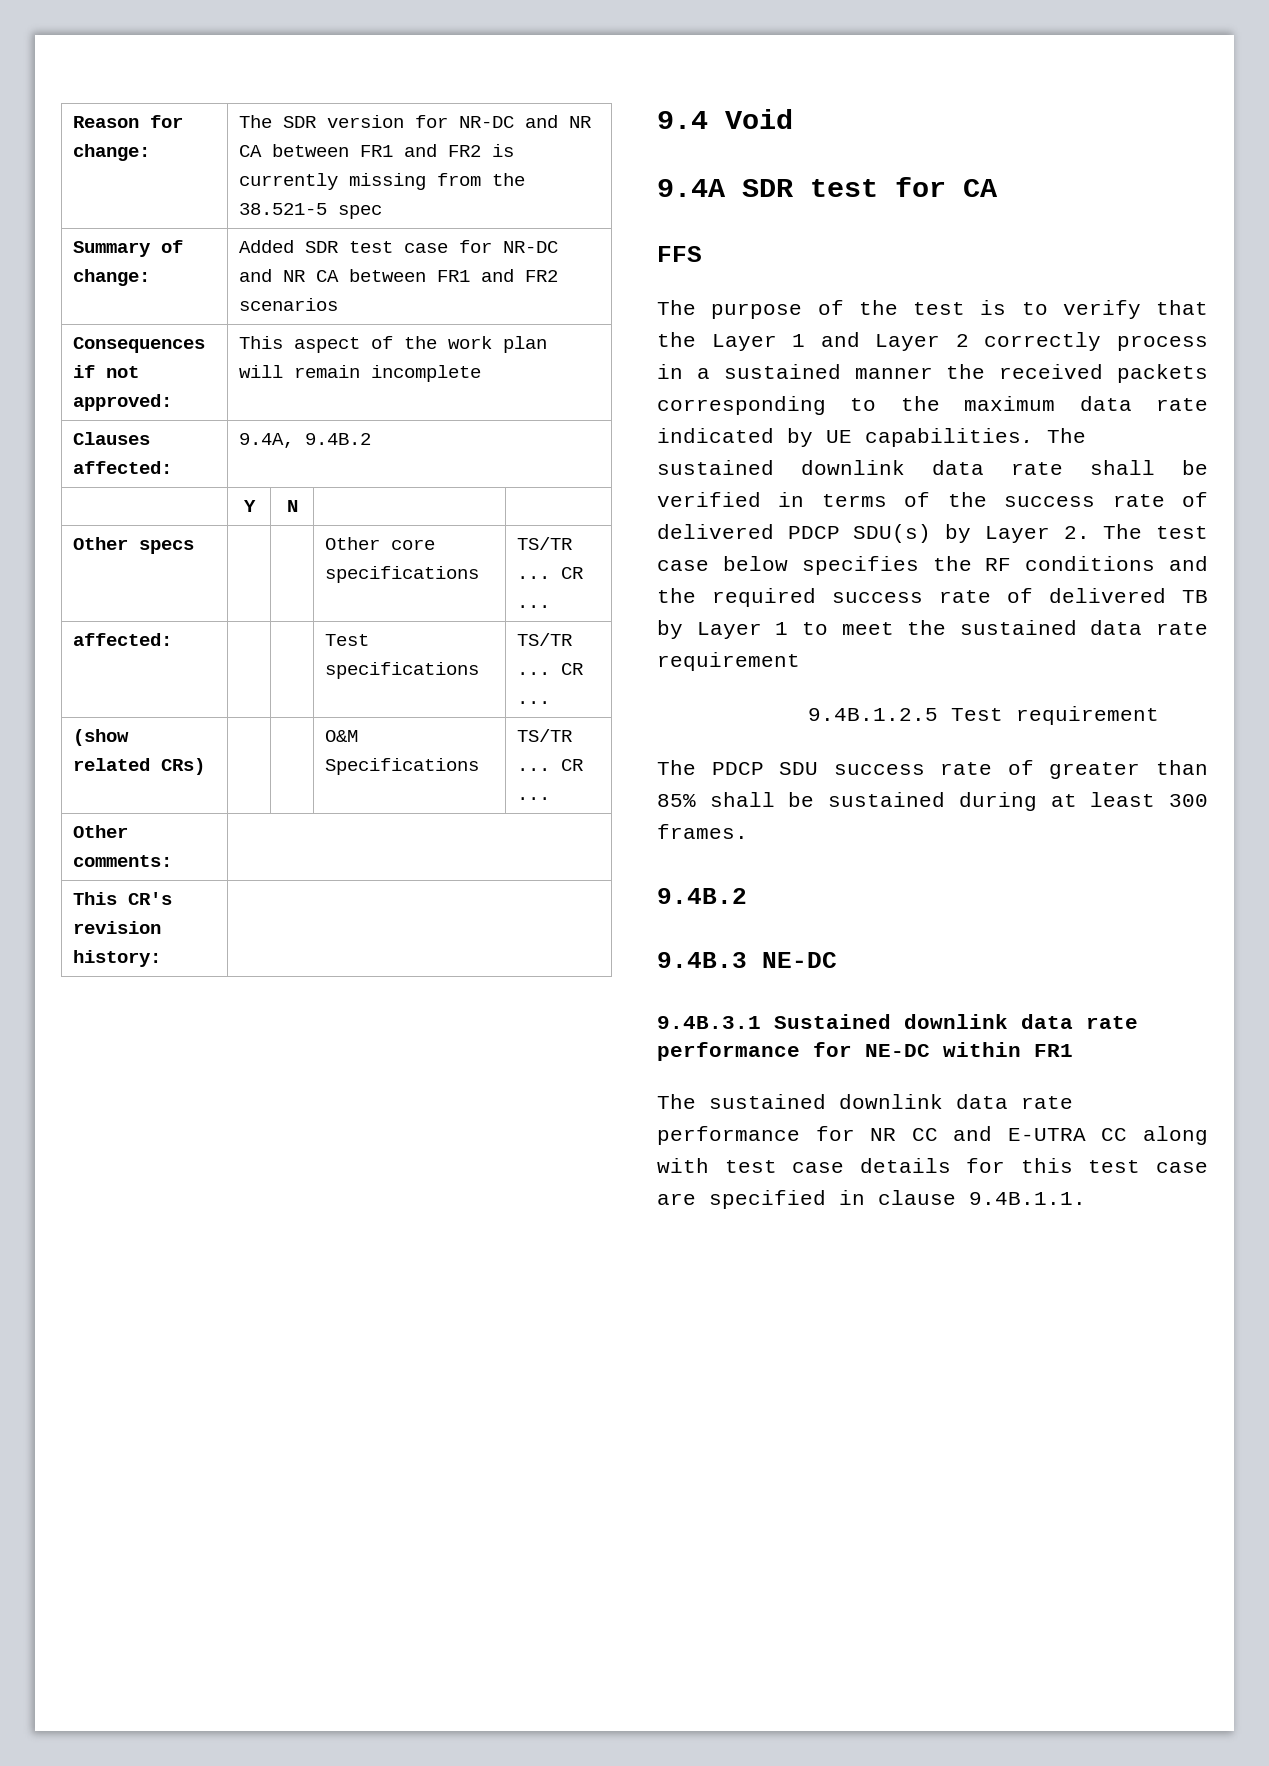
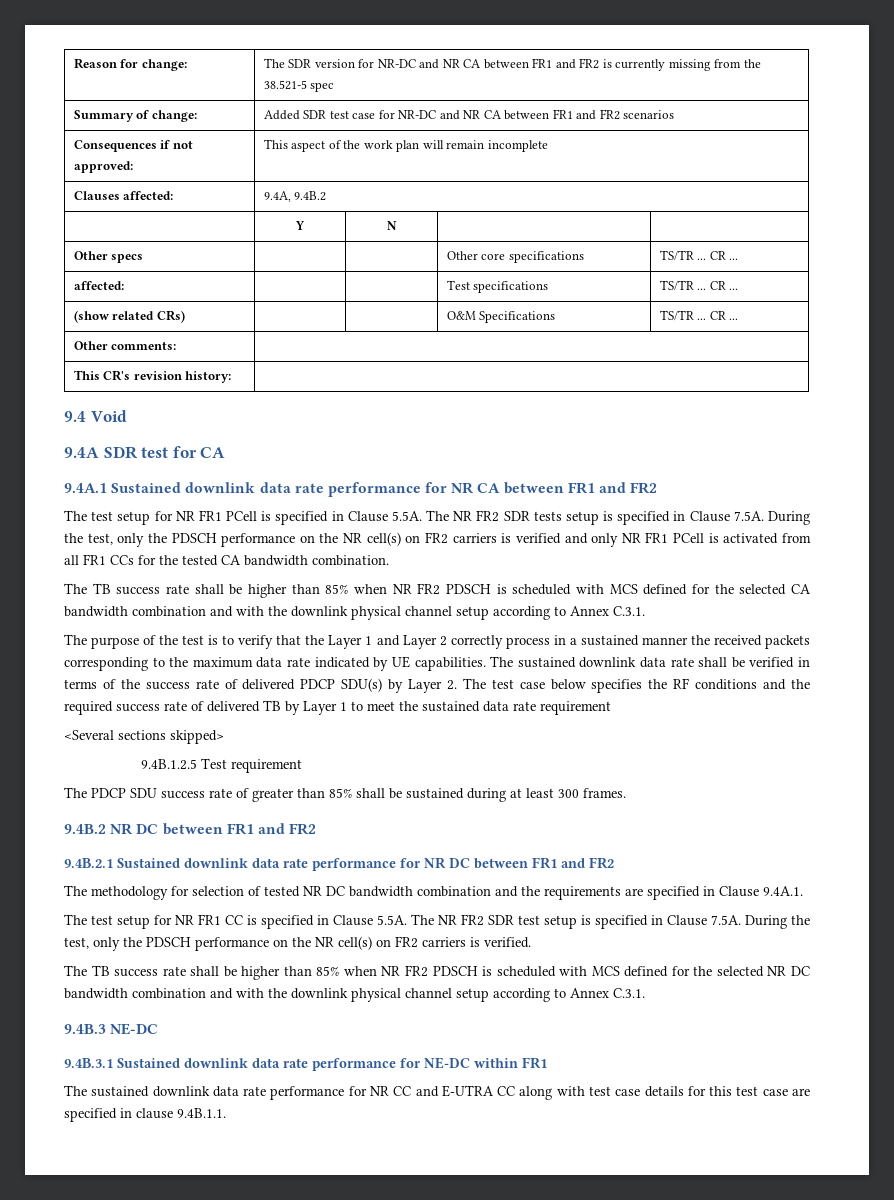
- FFS
+ 9.4A.1 Sustained downlink data rate performance for NR CA between FR1 and FR2
+ The test setup for NR FR1 PCell is specified in Clause 5.5A. The NR FR2 SDR tests setup is specified in Clause 7.5A. During the test, only the PDSCH performance on the NR cell(s) on FR2 carriers is verified and only NR FR1 PCell is activated from all FR1 CCs for the tested CA bandwidth combination.
+ The TB success rate shall be higher than 85% when NR FR2 PDSCH is scheduled with MCS defined for the selected CA bandwidth combination and with the downlink physical channel setup according to Annex C.3.1.
+ <Several sections skipped>
  The PDCP SDU success rate of greater than 85% shall be sustained during at least 300 frames.
- 9.4B.2
+ 9.4B.2 NR DC between FR1 and FR2
+ 9.4B.2.1 Sustained downlink data rate performance for NR DC between FR1 and FR2
+ The methodology for selection of tested NR DC bandwidth combination and the requirements are specified in Clause 9.4A.1.
+ The test setup for NR FR1 CC is specified in Clause 5.5A. The NR FR2 SDR test setup is specified in Clause 7.5A. During the test, only the PDSCH performance on the NR cell(s) on FR2 carriers is verified.
+ The TB success rate shall be higher than 85% when NR FR2 PDSCH is scheduled with MCS defined for the selected NR DC bandwidth combination and with the downlink physical channel setup according to Annex C.3.1.

